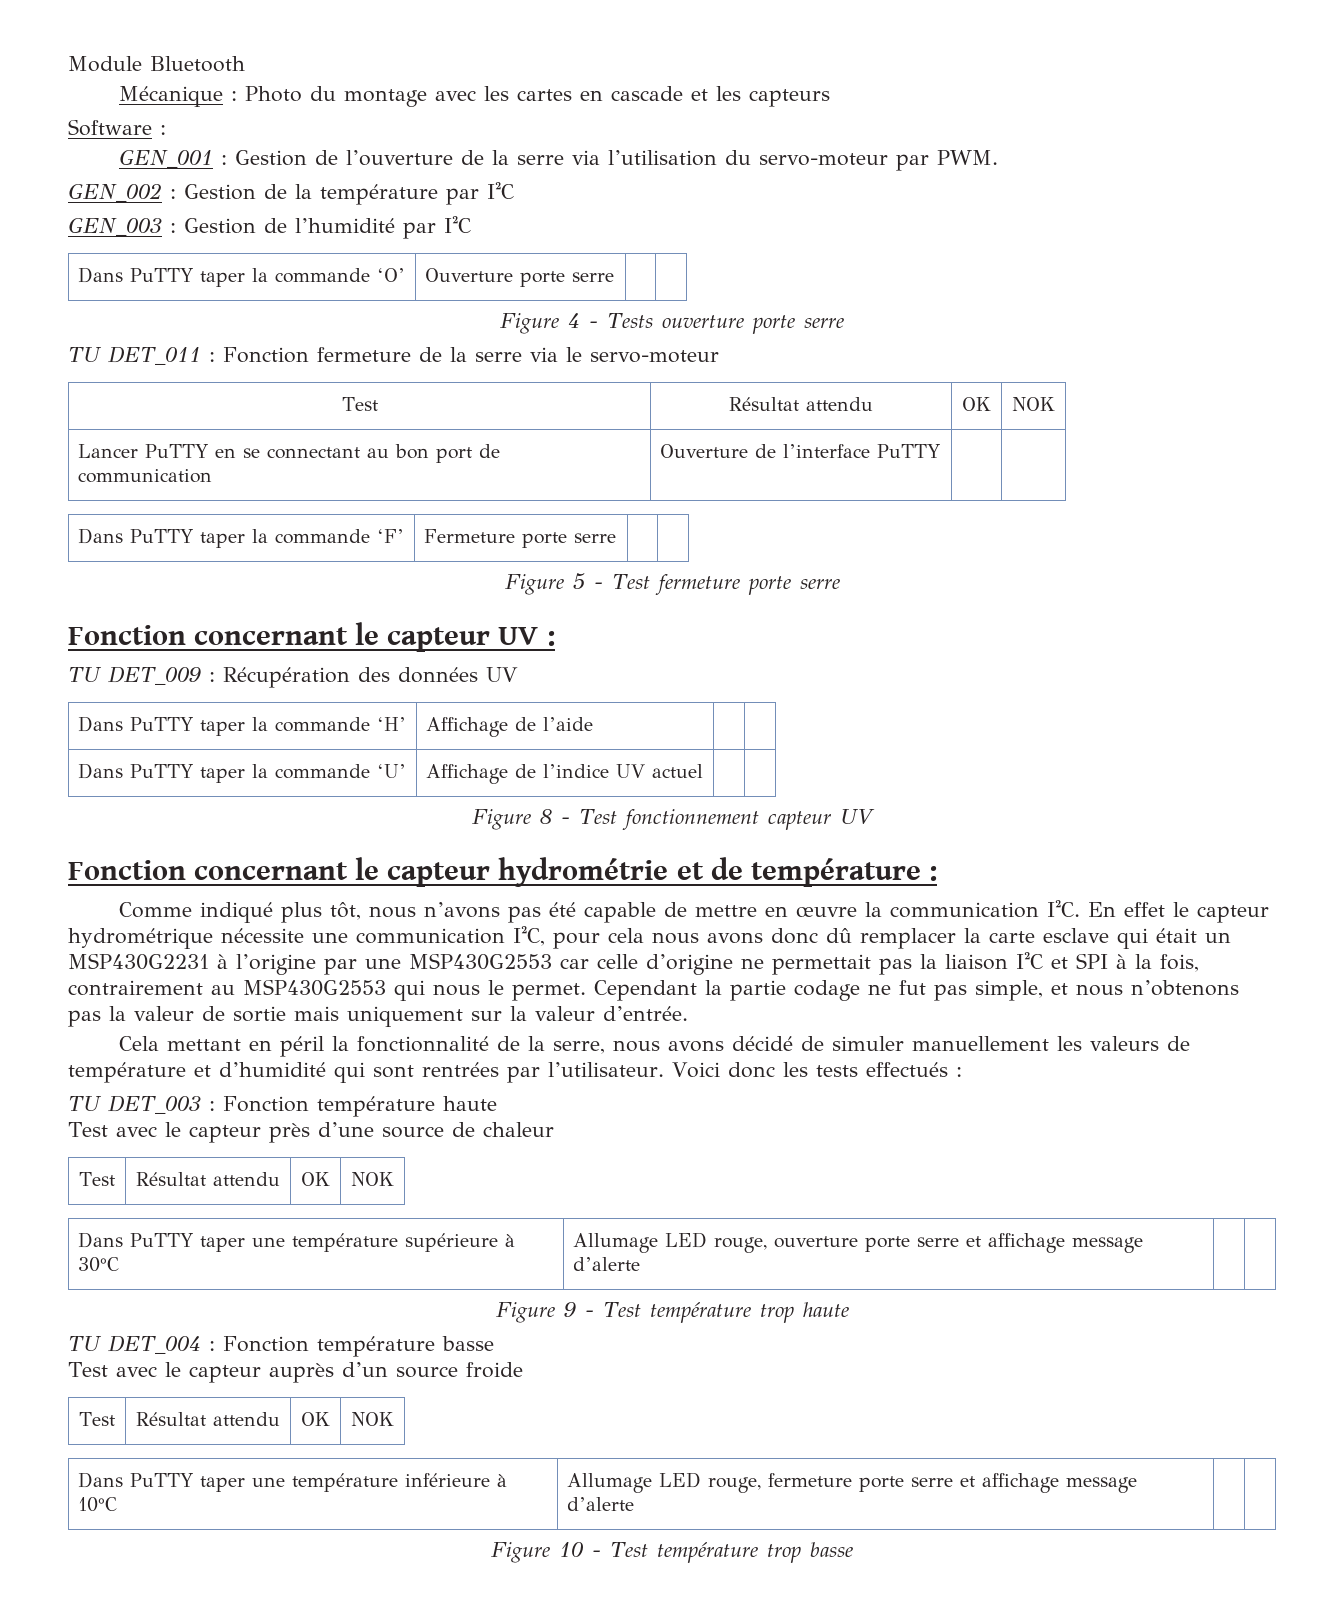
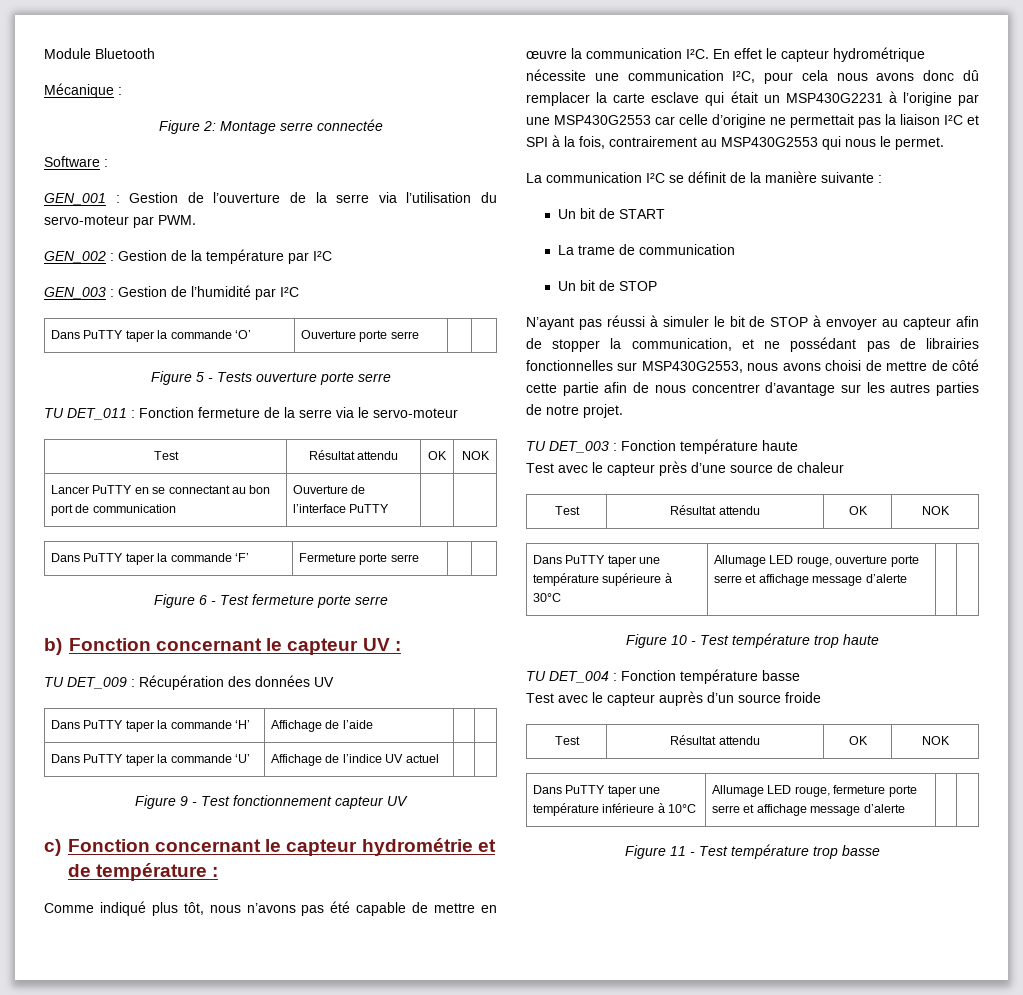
- Mécanique : Photo du montage avec les cartes en cascade et les capteurs
+ Mécanique :
+ Figure 2: Montage serre connectée
- Figure 4 - Tests ouverture porte serre
+ Figure 5 - Tests ouverture porte serre
- Figure 5 - Test fermeture porte serre
+ Figure 6 - Test fermeture porte serre
- Fonction concernant le capteur UV :
+ b) Fonction concernant le capteur UV :
- Figure 8 - Test fonctionnement capteur UV
+ Figure 9 - Test fonctionnement capteur UV
- Fonction concernant le capteur hydrométrie et de température :
+ c) Fonction concernant le capteur hydrométrie et de température :
- Comme indiqué plus tôt, nous n’avons pas été capable de mettre en œuvre la communication I²C. En effet le capteur hydrométrique nécessite une communication I²C, pour cela nous avons donc dû remplacer la carte esclave qui était un MSP430G2231 à l’origine par une MSP430G2553 car celle d’origine ne permettait pas la liaison I²C et SPI à la fois, contrairement au MSP430G2553 qui nous le permet. Cependant la partie codage ne fut pas simple, et nous n’obtenons pas la valeur de sortie mais uniquement sur la valeur d’entrée.
- Cela mettant en péril la fonctionnalité de la serre, nous avons décidé de simuler manuellement les valeurs de température et d’humidité qui sont rentrées par l’utilisateur. Voici donc les tests effectués :
+ Comme indiqué plus tôt, nous n’avons pas été capable de mettre en œuvre la communication I²C. En effet le capteur hydrométrique nécessite une communication I²C, pour cela nous avons donc dû remplacer la carte esclave qui était un MSP430G2231 à l’origine par une MSP430G2553 car celle d’origine ne permettait pas la liaison I²C et SPI à la fois, contrairement au MSP430G2553 qui nous le permet.
+ La communication I²C se définit de la manière suivante :
+ Un bit de START
+ La trame de communication
+ Un bit de STOP
+ N’ayant pas réussi à simuler le bit de STOP à envoyer au capteur afin de stopper la communication, et ne possédant pas de librairies fonctionnelles sur MSP430G2553, nous avons choisi de mettre de côté cette partie afin de nous concentrer d’avantage sur les autres parties de notre projet.
- Figure 9 - Test température trop haute
+ Figure 10 - Test température trop haute
- Figure 10 - Test température trop basse
+ Figure 11 - Test température trop basse

